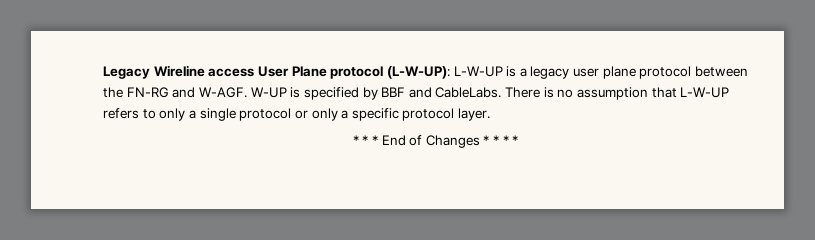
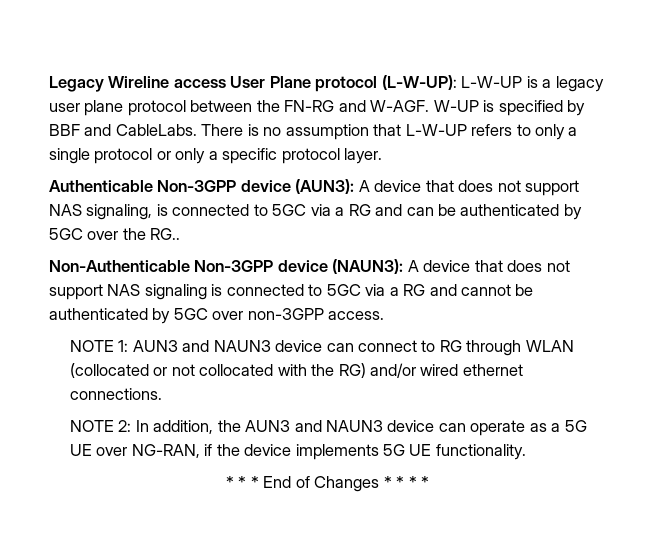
+ Authenticable Non-3GPP device (AUN3): A device that does not support NAS signaling, is connected to 5GC via a RG and can be authenticated by 5GC over the RG..
+ Non-Authenticable Non-3GPP device (NAUN3): A device that does not support NAS signaling is connected to 5GC via a RG and cannot be authenticated by 5GC over non-3GPP access.
+ NOTE 1: AUN3 and NAUN3 device can connect to RG through WLAN (collocated or not collocated with the RG) and/or wired ethernet connections.
+ NOTE 2: In addition, the AUN3 and NAUN3 device can operate as a 5G UE over NG-RAN, if the device implements 5G UE functionality.

